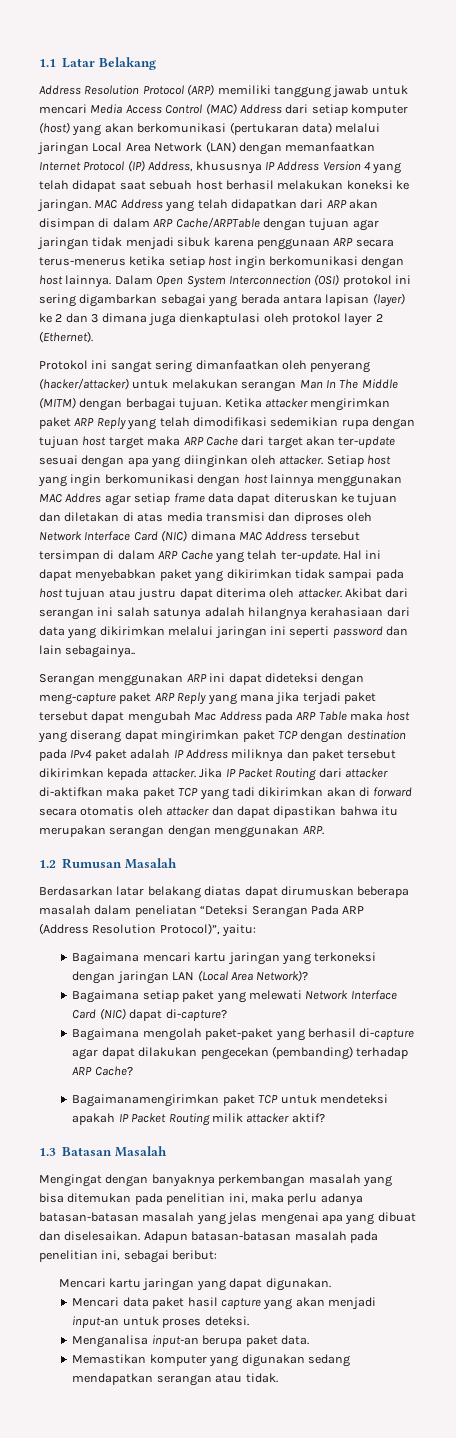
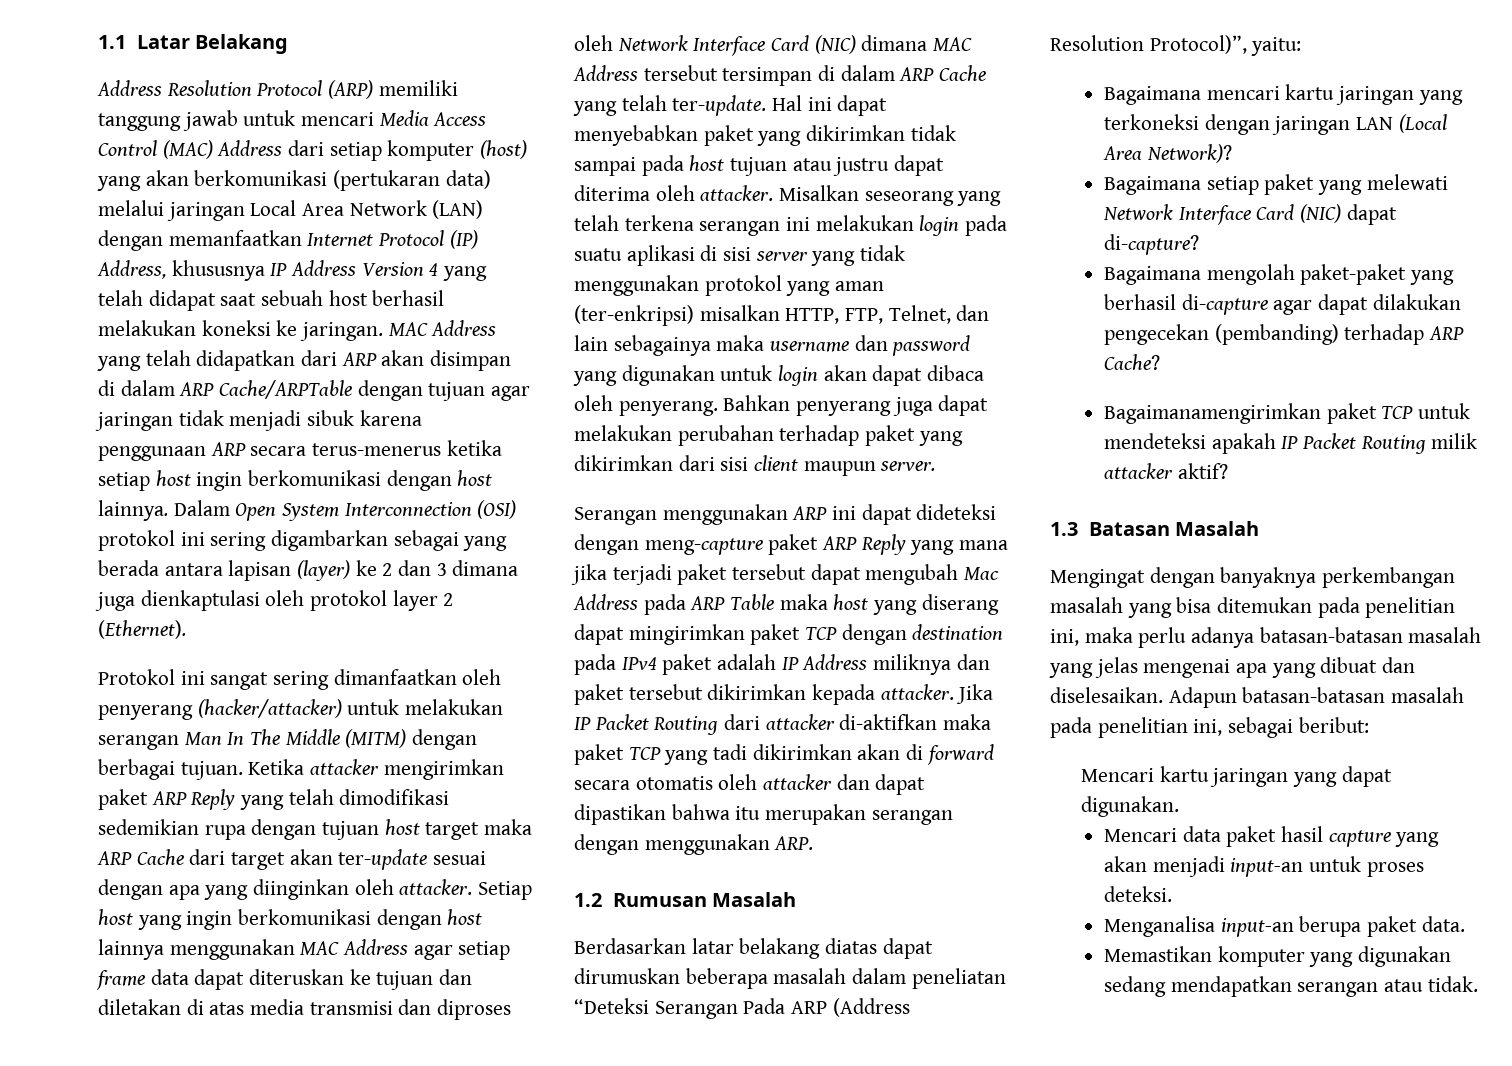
- Setiap host yang ingin berkomunikasi dengan host lainnya menggunakan MAC Addres agar setiap frame data dapat diteruskan ke tujuan dan diletakan di atas media transmisi dan diproses oleh Network Interface Card (NIC) dimana MAC Address tersebut tersimpan di dalam ARP Cache yang telah ter-update.
+ Setiap host yang ingin berkomunikasi dengan host lainnya menggunakan MAC Address agar setiap frame data dapat diteruskan ke tujuan dan diletakan di atas media transmisi dan diproses oleh Network Interface Card (NIC) dimana MAC Address tersebut tersimpan di dalam ARP Cache yang telah ter-update.
- Akibat dari serangan ini salah satunya adalah hilangnya kerahasiaan dari data yang dikirimkan melalui jaringan ini seperti password dan lain sebagainya..
+ Misalkan seseorang yang telah terkena serangan ini melakukan login pada suatu aplikasi di sisi server yang tidak menggunakan protokol yang aman (ter-enkripsi) misalkan HTTP, FTP, Telnet, dan lain sebagainya maka username dan password yang digunakan untuk login akan dapat dibaca oleh penyerang. Bahkan penyerang juga dapat melakukan perubahan terhadap paket yang dikirimkan dari sisi client maupun server.

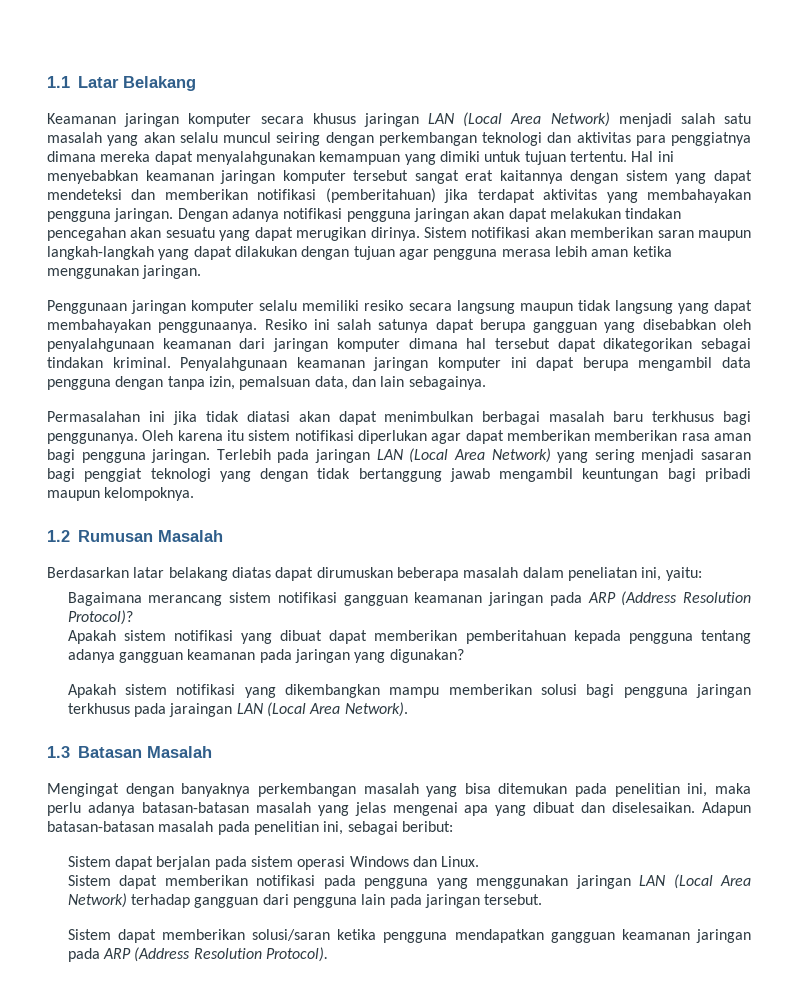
- Address Resolution Protocol (ARP) memiliki tanggung jawab untuk mencari Media Access Control (MAC) Address dari setiap komputer (host) yang akan berkomunikasi (pertukaran data) melalui jaringan Local Area Network (LAN) dengan memanfaatkan Internet Protocol (IP) Address, khususnya IP Address Version 4 yang telah didapat saat sebuah host berhasil melakukan koneksi ke jaringan. MAC Address yang telah didapatkan dari ARP akan disimpan di dalam ARP Cache/ARPTable dengan tujuan agar jaringan tidak menjadi sibuk karena penggunaan ARP secara terus-menerus ketika setiap host ingin berkomunikasi dengan host lainnya. Dalam Open System Interconnection (OSI) protokol ini sering digambarkan sebagai yang berada antara lapisan (layer) ke 2 dan 3 dimana juga dienkaptulasi oleh protokol layer 2 (Ethernet).
- Protokol ini sangat sering dimanfaatkan oleh penyerang (hacker/attacker) untuk melakukan serangan Man In The Middle (MITM) dengan berbagai tujuan. Ketika attacker mengirimkan paket ARP Reply yang telah dimodifikasi sedemikian rupa dengan tujuan host target maka ARP Cache dari target akan ter-update sesuai dengan apa yang diinginkan oleh attacker. Setiap host yang ingin berkomunikasi dengan host lainnya menggunakan MAC Address agar setiap frame data dapat diteruskan ke tujuan dan diletakan di atas media transmisi dan diproses oleh Network Interface Card (NIC) dimana MAC Address tersebut tersimpan di dalam ARP Cache yang telah ter-update. Hal ini dapat menyebabkan paket yang dikirimkan tidak sampai pada host tujuan atau justru dapat diterima oleh attacker. Misalkan seseorang yang telah terkena serangan ini melakukan login pada suatu aplikasi di sisi server yang tidak menggunakan protokol yang aman (ter-enkripsi) misalkan HTTP, FTP, Telnet, dan lain sebagainya maka username dan password yang digunakan untuk login akan dapat dibaca oleh penyerang. Bahkan penyerang juga dapat melakukan perubahan terhadap paket yang dikirimkan dari sisi client maupun server.
- Serangan menggunakan ARP ini dapat dideteksi dengan meng-capture paket ARP Reply yang mana jika terjadi paket tersebut dapat mengubah Mac Address pada ARP Table maka host yang diserang dapat mingirimkan paket TCP dengan destination pada IPv4 paket adalah IP Address miliknya dan paket tersebut dikirimkan kepada attacker. Jika IP Packet Routing dari attacker di-aktifkan maka paket TCP yang tadi dikirimkan akan di forward secara otomatis oleh attacker dan dapat dipastikan bahwa itu merupakan serangan dengan menggunakan ARP.
+ Keamanan jaringan komputer secara khusus jaringan LAN (Local Area Network) menjadi salah satu masalah yang akan selalu muncul seiring dengan perkembangan teknologi dan aktivitas para penggiatnya dimana mereka dapat menyalahgunakan kemampuan yang dimiki untuk tujuan tertentu. Hal ini menyebabkan keamanan jaringan komputer tersebut sangat erat kaitannya dengan sistem yang dapat mendeteksi dan memberikan notifikasi (pemberitahuan) jika terdapat aktivitas yang membahayakan pengguna jaringan. Dengan adanya notifikasi pengguna jaringan akan dapat melakukan tindakan pencegahan akan sesuatu yang dapat merugikan dirinya. Sistem notifikasi akan memberikan saran maupun langkah-langkah yang dapat dilakukan dengan tujuan agar pengguna merasa lebih aman ketika menggunakan jaringan.
+ Penggunaan jaringan komputer selalu memiliki resiko secara langsung maupun tidak langsung yang dapat membahayakan penggunaanya. Resiko ini salah satunya dapat berupa gangguan yang disebabkan oleh penyalahgunaan keamanan dari jaringan komputer dimana hal tersebut dapat dikategorikan sebagai tindakan kriminal. Penyalahgunaan keamanan jaringan komputer ini dapat berupa mengambil data pengguna dengan tanpa izin, pemalsuan data, dan lain sebagainya.
+ Permasalahan ini jika tidak diatasi akan dapat menimbulkan berbagai masalah baru terkhusus bagi penggunanya. Oleh karena itu sistem notifikasi diperlukan agar dapat memberikan memberikan rasa aman bagi pengguna jaringan. Terlebih pada jaringan LAN (Local Area Network) yang sering menjadi sasaran bagi penggiat teknologi yang dengan tidak bertanggung jawab mengambil keuntungan bagi pribadi maupun kelompoknya.
- Berdasarkan latar belakang diatas dapat dirumuskan beberapa masalah dalam peneliatan “Deteksi Serangan Pada ARP (Address Resolution Protocol)”, yaitu:
- Bagaimana mencari kartu jaringan yang terkoneksi dengan jaringan LAN (Local Area Network)?
- Bagaimana setiap paket yang melewati Network Interface Card (NIC) dapat di-capture?
- Bagaimana mengolah paket-paket yang berhasil di-capture agar dapat dilakukan pengecekan (pembanding) terhadap ARP Cache?
- Bagaimanamengirimkan paket TCP untuk mendeteksi apakah IP Packet Routing milik attacker aktif?
+ Berdasarkan latar belakang diatas dapat dirumuskan beberapa masalah dalam peneliatan ini, yaitu:
+ Bagaimana merancang sistem notifikasi gangguan keamanan jaringan pada ARP (Address Resolution Protocol)?
+ Apakah sistem notifikasi yang dibuat dapat memberikan pemberitahuan kepada pengguna tentang adanya gangguan keamanan pada jaringan yang digunakan?
+ Apakah sistem notifikasi yang dikembangkan mampu memberikan solusi bagi pengguna jaringan terkhusus pada jaraingan LAN (Local Area Network).
- Mencari kartu jaringan yang dapat digunakan.
- Mencari data paket hasil capture yang akan menjadi input-an untuk proses deteksi.
- Menganalisa input-an berupa paket data.
- Memastikan komputer yang digunakan sedang mendapatkan serangan atau tidak.
+ Sistem dapat berjalan pada sistem operasi Windows dan Linux.
+ Sistem dapat memberikan notifikasi pada pengguna yang menggunakan jaringan LAN (Local Area Network) terhadap gangguan dari pengguna lain pada jaringan tersebut.
+ Sistem dapat memberikan solusi/saran ketika pengguna mendapatkan gangguan keamanan jaringan pada ARP (Address Resolution Protocol).

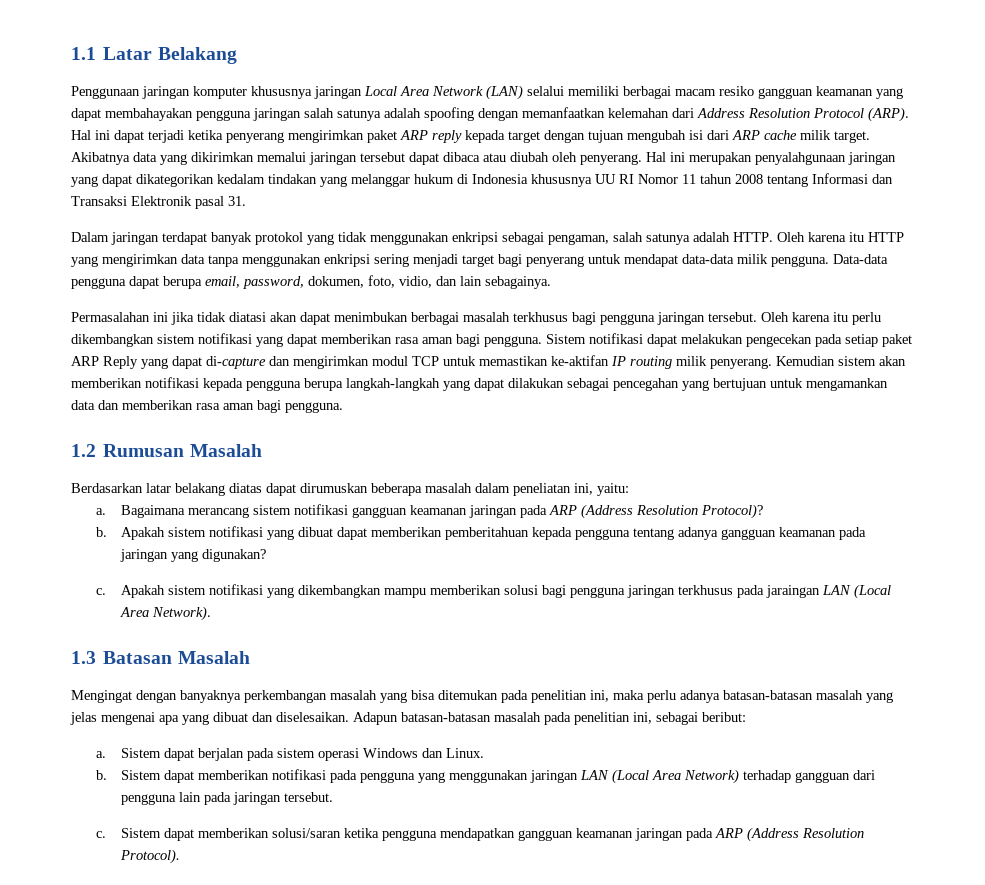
- Keamanan jaringan komputer secara khusus jaringan LAN (Local Area Network) menjadi salah satu masalah yang akan selalu muncul seiring dengan perkembangan teknologi dan aktivitas para penggiatnya dimana mereka dapat menyalahgunakan kemampuan yang dimiki untuk tujuan tertentu. Hal ini menyebabkan keamanan jaringan komputer tersebut sangat erat kaitannya dengan sistem yang dapat mendeteksi dan memberikan notifikasi (pemberitahuan) jika terdapat aktivitas yang membahayakan pengguna jaringan. Dengan adanya notifikasi pengguna jaringan akan dapat melakukan tindakan pencegahan akan sesuatu yang dapat merugikan dirinya. Sistem notifikasi akan memberikan saran maupun langkah-langkah yang dapat dilakukan dengan tujuan agar pengguna merasa lebih aman ketika menggunakan jaringan.
- Penggunaan jaringan komputer selalu memiliki resiko secara langsung maupun tidak langsung yang dapat membahayakan penggunaanya. Resiko ini salah satunya dapat berupa gangguan yang disebabkan oleh penyalahgunaan keamanan dari jaringan komputer dimana hal tersebut dapat dikategorikan sebagai tindakan kriminal. Penyalahgunaan keamanan jaringan komputer ini dapat berupa mengambil data pengguna dengan tanpa izin, pemalsuan data, dan lain sebagainya.
+ Penggunaan jaringan komputer khususnya jaringan Local Area Network (LAN) selalui memiliki berbagai macam resiko gangguan keamanan yang dapat membahayakan pengguna jaringan salah satunya adalah spoofing dengan memanfaatkan kelemahan dari Address Resolution Protocol (ARP). Hal ini dapat terjadi ketika penyerang mengirimkan paket ARP reply kepada target dengan tujuan mengubah isi dari ARP cache milik target. Akibatnya data yang dikirimkan memalui jaringan tersebut dapat dibaca atau diubah oleh penyerang. Hal ini merupakan penyalahgunaan jaringan yang dapat dikategorikan kedalam tindakan yang melanggar hukum di Indonesia khususnya UU RI Nomor 11 tahun 2008 tentang Informasi dan Transaksi Elektronik pasal 31.
+ Dalam jaringan terdapat banyak protokol yang tidak menggunakan enkripsi sebagai pengaman, salah satunya adalah HTTP. Oleh karena itu HTTP yang mengirimkan data tanpa menggunakan enkripsi sering menjadi target bagi penyerang untuk mendapat data-data milik pengguna. Data-data pengguna dapat berupa email, password, dokumen, foto, vidio, dan lain sebagainya.
- Permasalahan ini jika tidak diatasi akan dapat menimbulkan berbagai masalah baru terkhusus bagi penggunanya. Oleh karena itu sistem notifikasi diperlukan agar dapat memberikan memberikan rasa aman bagi pengguna jaringan. Terlebih pada jaringan LAN (Local Area Network) yang sering menjadi sasaran bagi penggiat teknologi yang dengan tidak bertanggung jawab mengambil keuntungan bagi pribadi maupun kelompoknya.
+ Permasalahan ini jika tidak diatasi akan dapat menimbukan berbagai masalah terkhusus bagi pengguna jaringan tersebut. Oleh karena itu perlu dikembangkan sistem notifikasi yang dapat memberikan rasa aman bagi pengguna. Sistem notifikasi dapat melakukan pengecekan pada setiap paket ARP Reply yang dapat di-capture dan mengirimkan modul TCP untuk memastikan ke-aktifan IP routing milik penyerang. Kemudian sistem akan memberikan notifikasi kepada pengguna berupa langkah-langkah yang dapat dilakukan sebagai pencegahan yang bertujuan untuk mengamankan data dan memberikan rasa aman bagi pengguna.
  Berdasarkan latar belakang diatas dapat dirumuskan beberapa masalah dalam peneliatan ini, yaitu:
- Bagaimana merancang sistem notifikasi gangguan keamanan jaringan pada ARP (Address Resolution Protocol)?
- Apakah sistem notifikasi yang dibuat dapat memberikan pemberitahuan kepada pengguna tentang adanya gangguan keamanan pada jaringan yang digunakan?
- Apakah sistem notifikasi yang dikembangkan mampu memberikan solusi bagi pengguna jaringan terkhusus pada jaraingan LAN (Local Area Network).
+ a. Bagaimana merancang sistem notifikasi gangguan keamanan jaringan pada ARP (Address Resolution Protocol)?
+ b. Apakah sistem notifikasi yang dibuat dapat memberikan pemberitahuan kepada pengguna tentang adanya gangguan keamanan pada jaringan yang digunakan?
+ c. Apakah sistem notifikasi yang dikembangkan mampu memberikan solusi bagi pengguna jaringan terkhusus pada jaraingan LAN (Local Area Network).
  Adapun batasan-batasan masalah pada penelitian ini, sebagai beribut:
- Sistem dapat berjalan pada sistem operasi Windows dan Linux.
- Sistem dapat memberikan notifikasi pada pengguna yang menggunakan jaringan LAN (Local Area Network) terhadap gangguan dari pengguna lain pada jaringan tersebut.
- Sistem dapat memberikan solusi/saran ketika pengguna mendapatkan gangguan keamanan jaringan pada ARP (Address Resolution Protocol).
+ a. Sistem dapat berjalan pada sistem operasi Windows dan Linux.
+ b. Sistem dapat memberikan notifikasi pada pengguna yang menggunakan jaringan LAN (Local Area Network) terhadap gangguan dari pengguna lain pada jaringan tersebut.
+ c. Sistem dapat memberikan solusi/saran ketika pengguna mendapatkan gangguan keamanan jaringan pada ARP (Address Resolution Protocol).

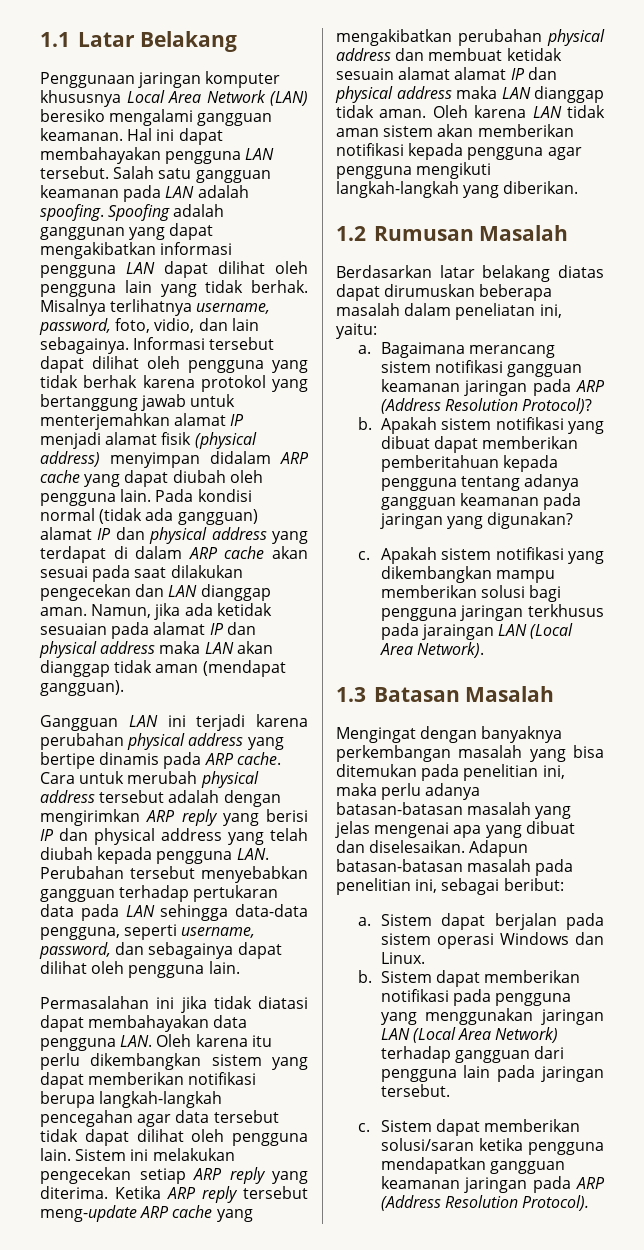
- Penggunaan jaringan komputer khususnya jaringan Local Area Network (LAN) selalui memiliki berbagai macam resiko gangguan keamanan yang dapat membahayakan pengguna jaringan salah satunya adalah spoofing dengan memanfaatkan kelemahan dari Address Resolution Protocol (ARP). Hal ini dapat terjadi ketika penyerang mengirimkan paket ARP reply kepada target dengan tujuan mengubah isi dari ARP cache milik target. Akibatnya data yang dikirimkan memalui jaringan tersebut dapat dibaca atau diubah oleh penyerang. Hal ini merupakan penyalahgunaan jaringan yang dapat dikategorikan kedalam tindakan yang melanggar hukum di Indonesia khususnya UU RI Nomor 11 tahun 2008 tentang Informasi dan Transaksi Elektronik pasal 31.
- Dalam jaringan terdapat banyak protokol yang tidak menggunakan enkripsi sebagai pengaman, salah satunya adalah HTTP. Oleh karena itu HTTP yang mengirimkan data tanpa menggunakan enkripsi sering menjadi target bagi penyerang untuk mendapat data-data milik pengguna. Data-data pengguna dapat berupa email, password, dokumen, foto, vidio, dan lain sebagainya.
+ Penggunaan jaringan komputer khususnya Local Area Network (LAN) beresiko mengalami gangguan keamanan. Hal ini dapat membahayakan pengguna LAN tersebut. Salah satu gangguan keamanan pada LAN adalah spoofing. Spoofing adalah ganggunan yang dapat mengakibatkan informasi pengguna LAN dapat dilihat oleh pengguna lain yang tidak berhak. Misalnya terlihatnya username, password, foto, vidio, dan lain sebagainya. Informasi tersebut dapat dilihat oleh pengguna yang tidak berhak karena protokol yang bertanggung jawab untuk menterjemahkan alamat IP menjadi alamat fisik (physical address) menyimpan didalam ARP cache yang dapat diubah oleh pengguna lain. Pada kondisi normal (tidak ada gangguan) alamat IP dan physical address yang terdapat di dalam ARP cache akan sesuai pada saat dilakukan pengecekan dan LAN dianggap aman. Namun, jika ada ketidak sesuaian pada alamat IP dan physical address maka LAN akan dianggap tidak aman (mendapat gangguan).
+ Gangguan LAN ini terjadi karena perubahan physical address yang bertipe dinamis pada ARP cache. Cara untuk merubah physical address tersebut adalah dengan mengirimkan ARP reply yang berisi IP dan physical address yang telah diubah kepada pengguna LAN. Perubahan tersebut menyebabkan gangguan terhadap pertukaran data pada LAN sehingga data-data pengguna, seperti username, password, dan sebagainya dapat dilihat oleh pengguna lain.
- Permasalahan ini jika tidak diatasi akan dapat menimbukan berbagai masalah terkhusus bagi pengguna jaringan tersebut. Oleh karena itu perlu dikembangkan sistem notifikasi yang dapat memberikan rasa aman bagi pengguna. Sistem notifikasi dapat melakukan pengecekan pada setiap paket ARP Reply yang dapat di-capture dan mengirimkan modul TCP untuk memastikan ke-aktifan IP routing milik penyerang. Kemudian sistem akan memberikan notifikasi kepada pengguna berupa langkah-langkah yang dapat dilakukan sebagai pencegahan yang bertujuan untuk mengamankan data dan memberikan rasa aman bagi pengguna.
+ Permasalahan ini jika tidak diatasi dapat membahayakan data pengguna LAN. Oleh karena itu perlu dikembangkan sistem yang dapat memberikan notifikasi berupa langkah-langkah pencegahan agar data tersebut tidak dapat dilihat oleh pengguna lain. Sistem ini melakukan pengecekan setiap ARP reply yang diterima. Ketika ARP reply tersebut meng-update ARP cache yang mengakibatkan perubahan physical address dan membuat ketidak sesuain alamat alamat IP dan physical address maka LAN dianggap tidak aman. Oleh karena LAN tidak aman sistem akan memberikan notifikasi kepada pengguna agar pengguna mengikuti langkah-langkah yang diberikan.

